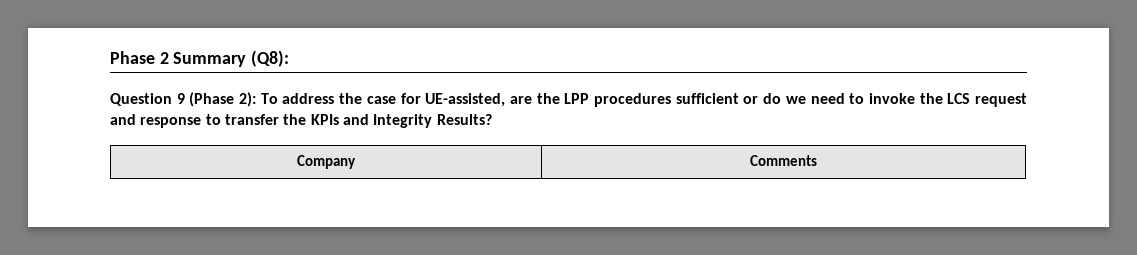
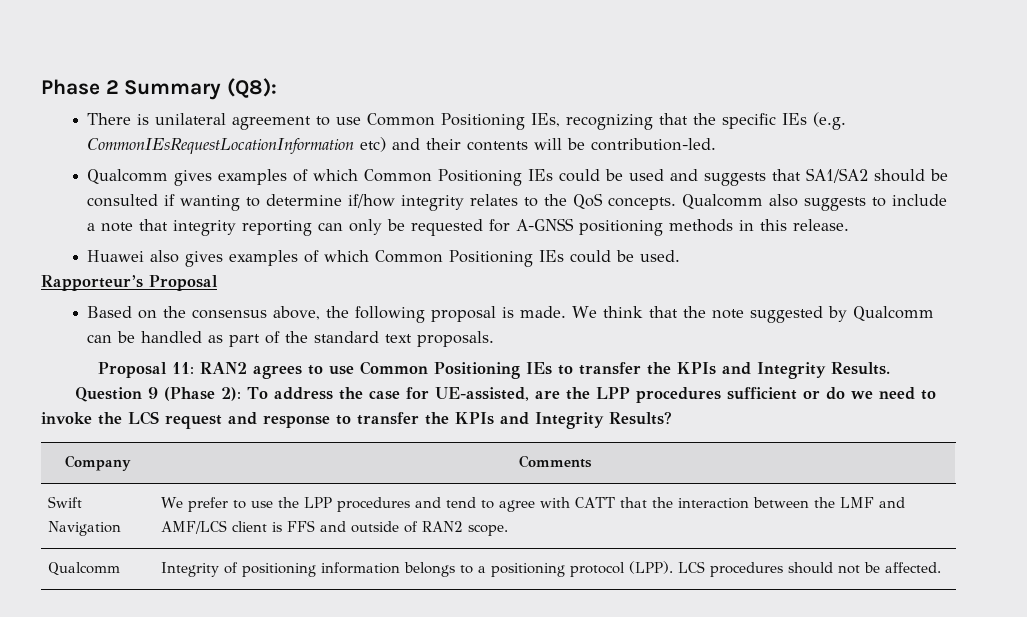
+ There is unilateral agreement to use Common Positioning IEs, recognizing that the specific IEs (e.g. CommonIEsRequestLocationInformation etc) and their contents will be contribution-led.
+ Qualcomm gives examples of which Common Positioning IEs could be used and suggests that SA1/SA2 should be consulted if wanting to determine if/how integrity relates to the QoS concepts. Qualcomm also suggests to include a note that integrity reporting can only be requested for A-GNSS positioning methods in this release.
+ Huawei also gives examples of which Common Positioning IEs could be used.
+ Rapporteur’s Proposal
+ Based on the consensus above, the following proposal is made. We think that the note suggested by Qualcomm can be handled as part of the standard text proposals.
+ Proposal 11: RAN2 agrees to use Common Positioning IEs to transfer the KPIs and Integrity Results.
+ Swift Navigation | We prefer to use the LPP procedures and tend to agree with CATT that the interaction between the LMF and AMF/LCS client is FFS and outside of RAN2 scope.
+ Qualcomm | Integrity of positioning information belongs to a positioning protocol (LPP). LCS procedures should not be affected.

